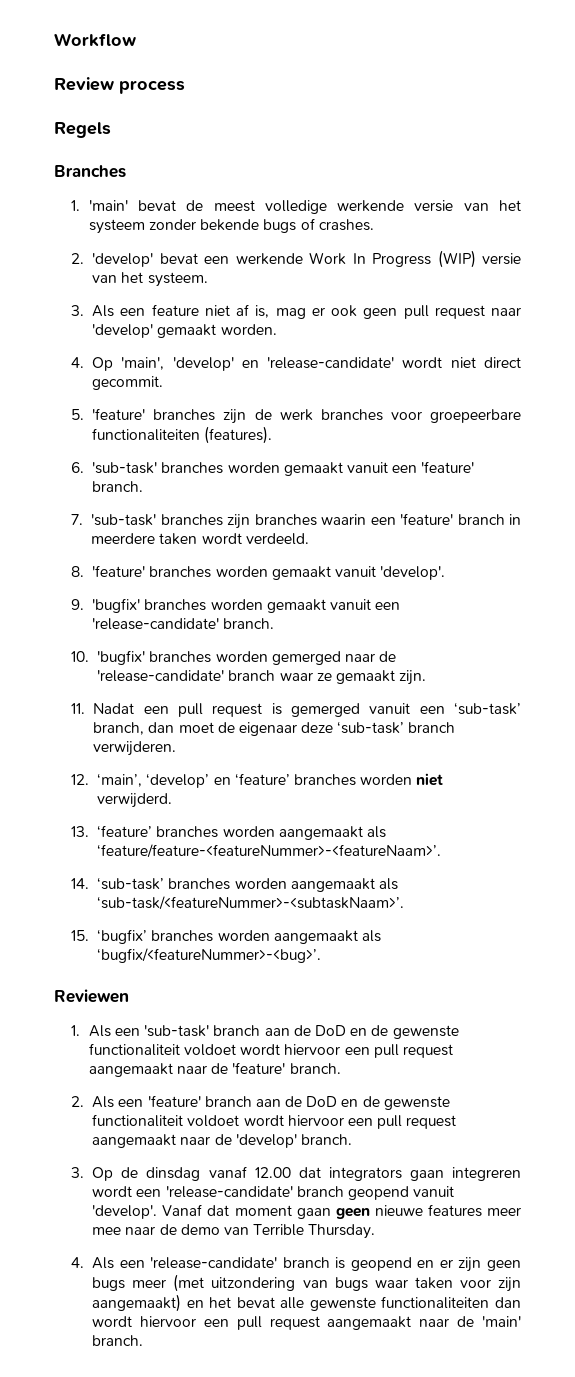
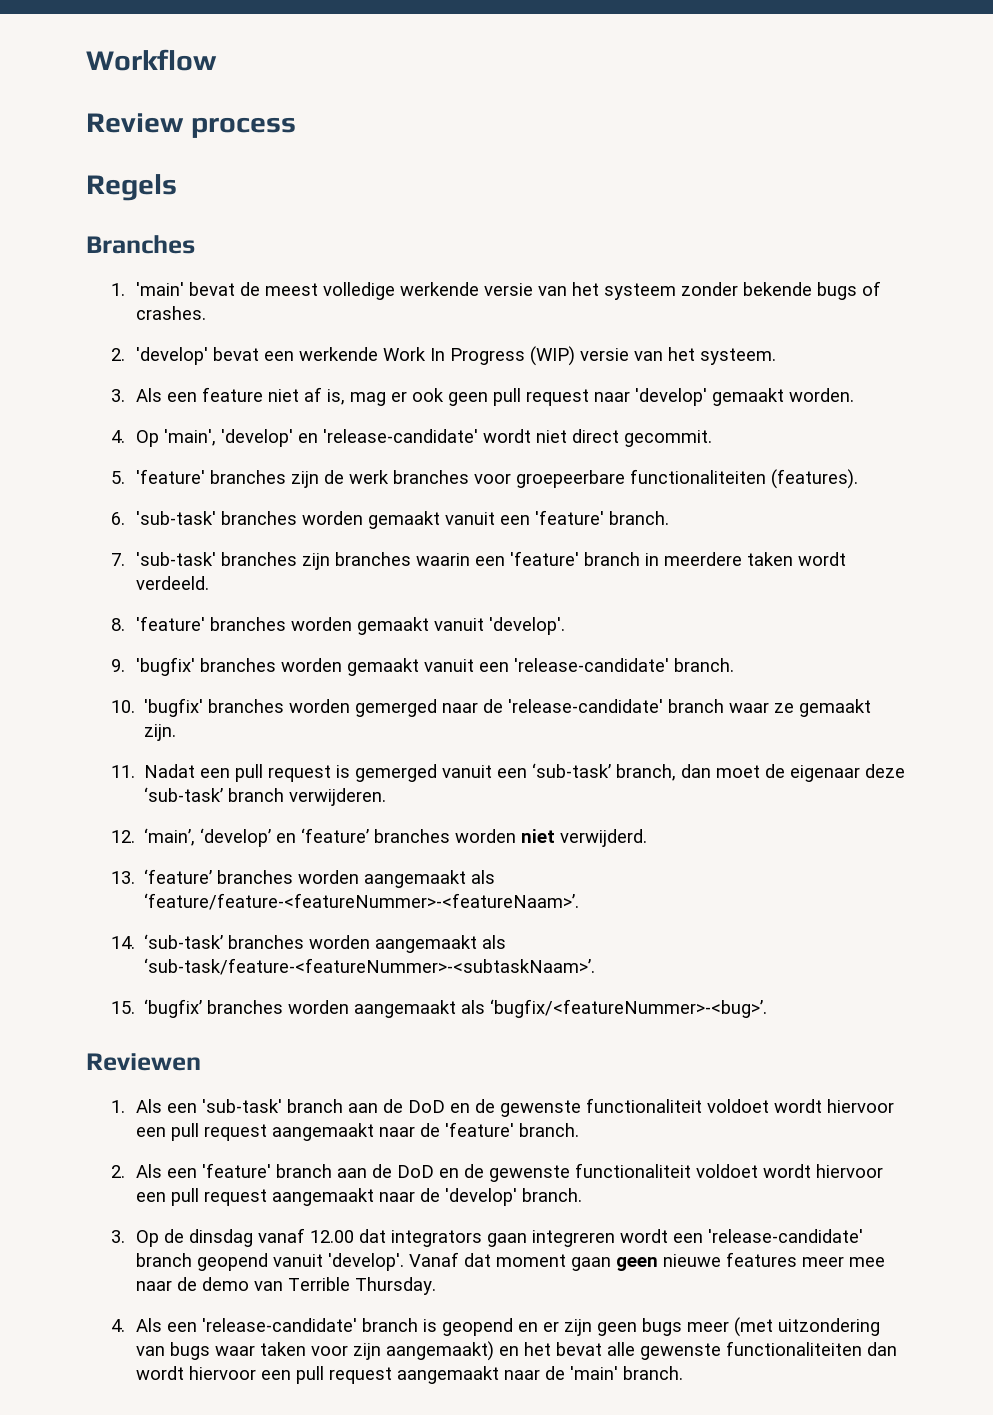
- 14. ‘sub-task’ branches worden aangemaakt als ‘sub-task/<featureNummer>-<subtaskNaam>’.
+ 14. ‘sub-task’ branches worden aangemaakt als ‘sub-task/feature-<featureNummer>-<subtaskNaam>’.

